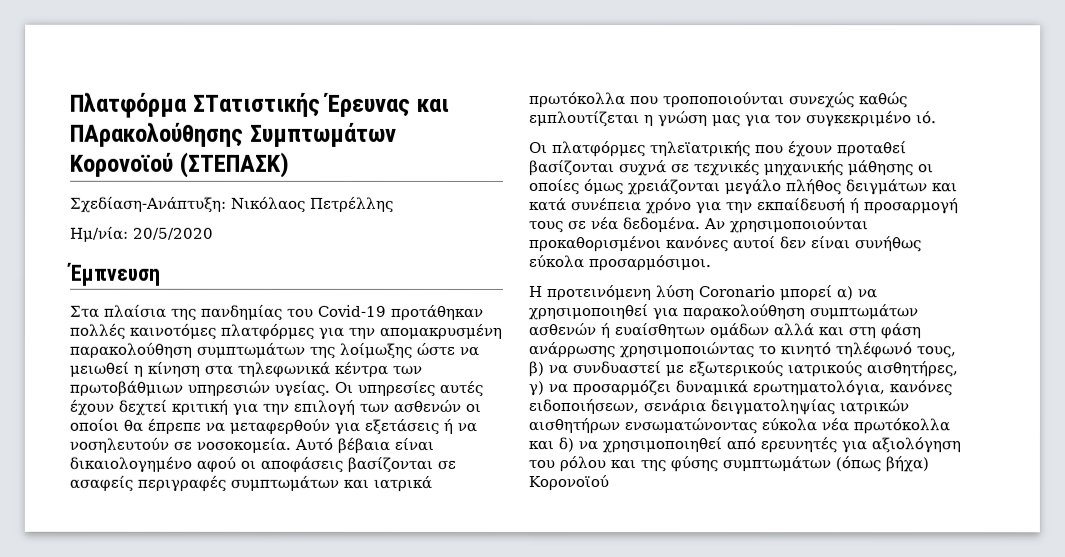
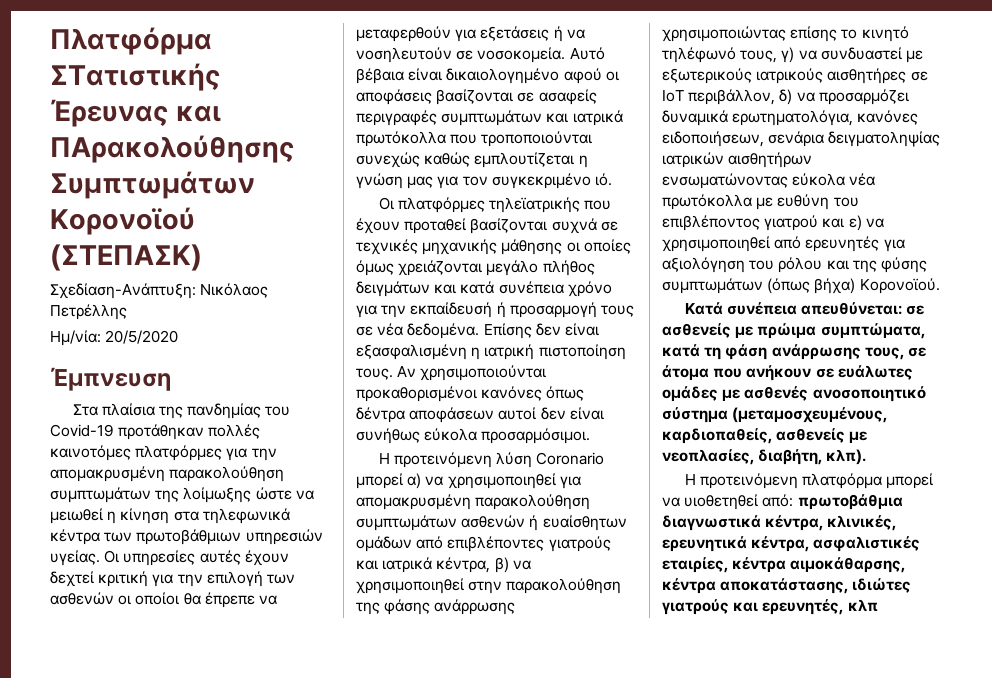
+ Επίσης δεν είναι εξασφαλισμένη η ιατρική πιστοποίηση τους.
- Αν χρησιμοποιούνται προκαθορισμένοι κανόνες αυτοί δεν είναι συνήθως εύκολα προσαρμόσιμοι.
+ Αν χρησιμοποιούνται προκαθορισμένοι κανόνες όπως δέντρα αποφάσεων αυτοί δεν είναι συνήθως εύκολα προσαρμόσιμοι.
- Η προτεινόμενη λύση Coronario μπορεί α) να χρησιμοποιηθεί για παρακολούθηση συμπτωμάτων ασθενών ή ευαίσθητων ομάδων αλλά και στη φάση ανάρρωσης χρησιμοποιώντας το κινητό τηλέφωνό τους, β) να συνδυαστεί με εξωτερικούς ιατρικούς αισθητήρες, γ) να προσαρμόζει δυναμικά ερωτηματολόγια, κανόνες ειδοποιήσεων, σενάρια δειγματοληψίας ιατρικών αισθητήρων ενσωματώνοντας εύκολα νέα πρωτόκολλα και δ) να χρησιμοποιηθεί από ερευνητές για αξιολόγηση του ρόλου και της φύσης συμπτωμάτων (όπως βήχα) Κορονοϊού
+ Η προτεινόμενη λύση Coronario μπορεί α) να χρησιμοποιηθεί για απομακρυσμένη παρακολούθηση συμπτωμάτων ασθενών ή ευαίσθητων ομάδων από επιβλέποντες γιατρούς και ιατρικά κέντρα, β) να χρησιμοποιηθεί στην παρακολούθηση της φάσης ανάρρωσης χρησιμοποιώντας επίσης το κινητό τηλέφωνό τους, γ) να συνδυαστεί με εξωτερικούς ιατρικούς αισθητήρες σε ΙοΤ περιβάλλον, δ) να προσαρμόζει δυναμικά ερωτηματολόγια, κανόνες ειδοποιήσεων, σενάρια δειγματοληψίας ιατρικών αισθητήρων ενσωματώνοντας εύκολα νέα πρωτόκολλα με ευθύνη του επιβλέποντος γιατρού και ε) να χρησιμοποιηθεί από ερευνητές για αξιολόγηση του ρόλου και της φύσης συμπτωμάτων (όπως βήχα) Κορονοϊού.
+ Κατά συνέπεια απευθύνεται: σε ασθενείς με πρώιμα συμπτώματα, κατά τη φάση ανάρρωσης τους, σε άτομα που ανήκουν σε ευάλωτες ομάδες με ασθενές ανοσοποιητικό σύστημα (μεταμοσχευμένους, καρδιοπαθείς, ασθενείς με νεοπλασίες, διαβήτη, κλπ).
+ Η προτεινόμενη πλατφόρμα μπορεί να υιοθετηθεί από: πρωτοβάθμια διαγνωστικά κέντρα, κλινικές, ερευνητικά κέντρα, ασφαλιστικές εταιρίες, κέντρα αιμοκάθαρσης, κέντρα αποκατάστασης, ιδιώτες γιατρούς και ερευνητές, κλπ

